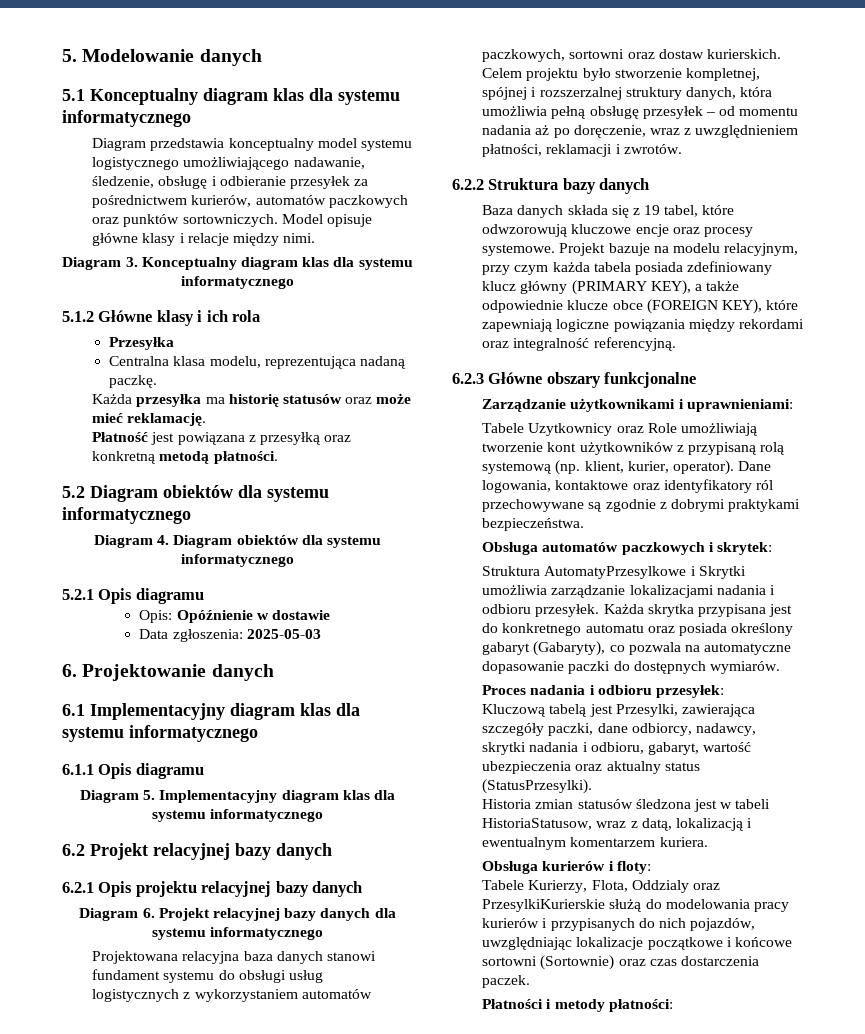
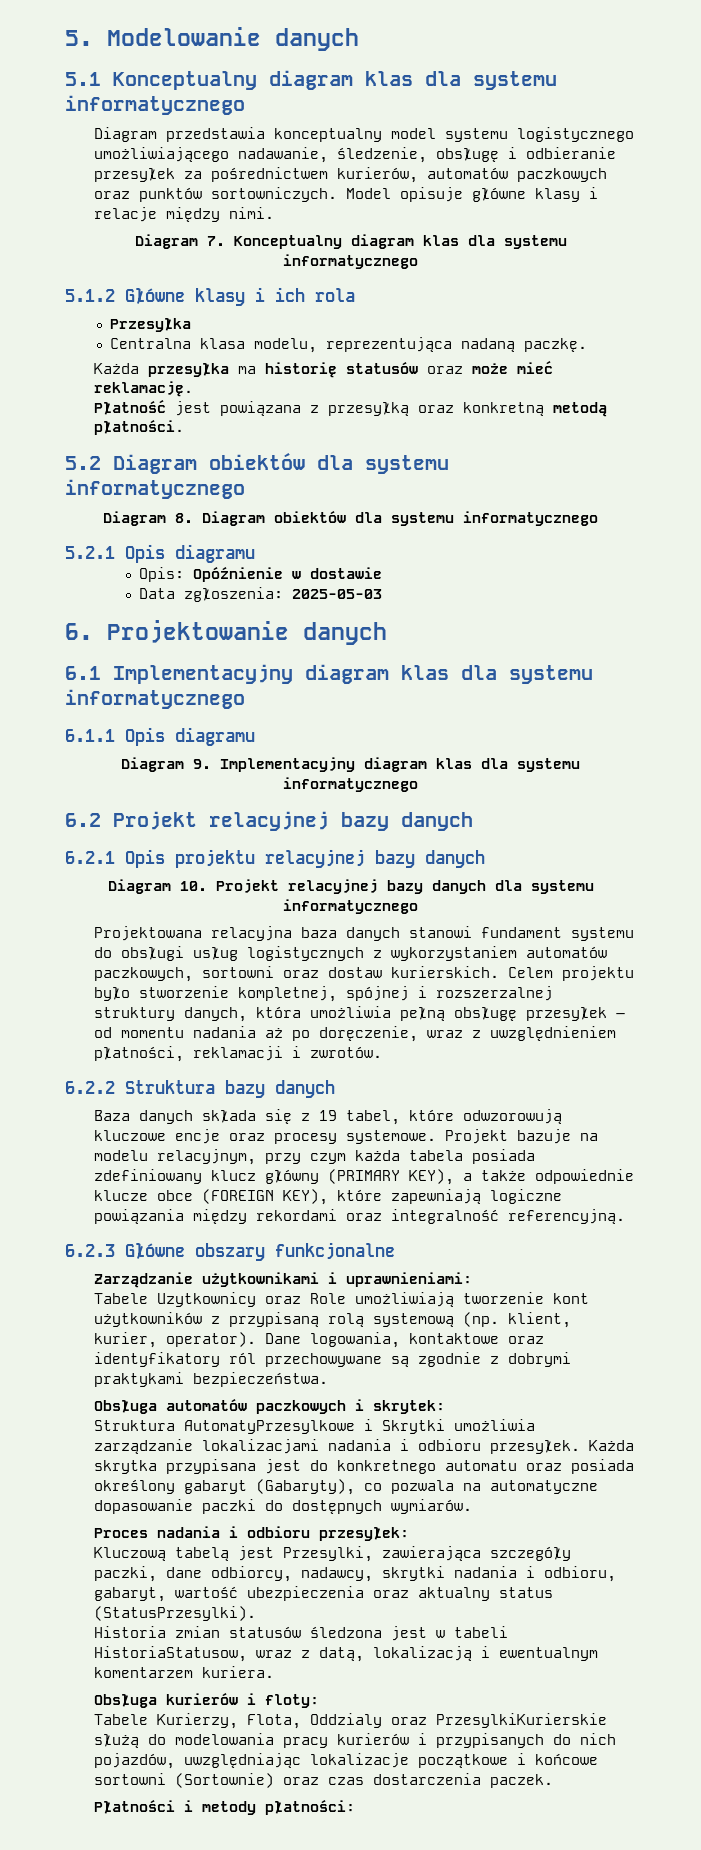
- Diagram 3. Konceptualny diagram klas dla systemu informatycznego
+ Diagram 7. Konceptualny diagram klas dla systemu informatycznego
- Diagram 4. Diagram obiektów dla systemu informatycznego
+ Diagram 8. Diagram obiektów dla systemu informatycznego
- Diagram 5. Implementacyjny diagram klas dla systemu informatycznego
+ Diagram 9. Implementacyjny diagram klas dla systemu informatycznego
- Diagram 6. Projekt relacyjnej bazy danych dla systemu informatycznego
+ Diagram 10. Projekt relacyjnej bazy danych dla systemu informatycznego

